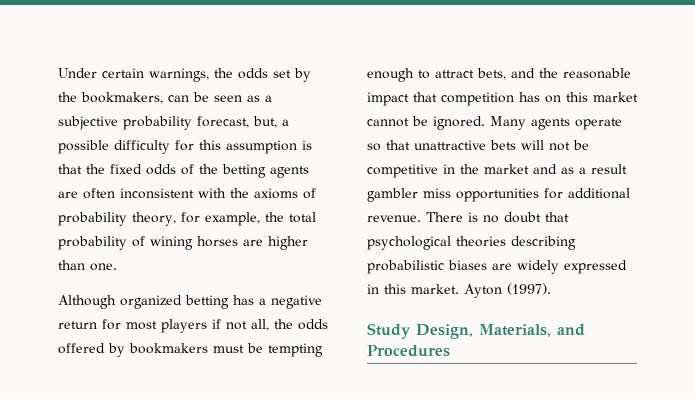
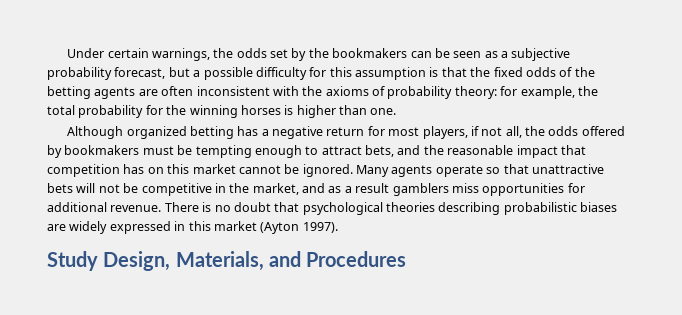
- Under certain warnings, the odds set by the bookmakers, can be seen as a subjective probability forecast, but, a possible difficulty for this assumption is that the fixed odds of the betting agents are often inconsistent with the axioms of probability theory, for example, the total probability of wining horses are higher than one.
+ Under certain warnings, the odds set by the bookmakers can be seen as a subjective probability forecast, but a possible difficulty for this assumption is that the fixed odds of the betting agents are often inconsistent with the axioms of probability theory: for example, the total probability for the winning horses is higher than one.
- Although organized betting has a negative return for most players if not all, the odds offered by bookmakers must be tempting enough to attract bets, and the reasonable impact that competition has on this market cannot be ignored.
+ Although organized betting has a negative return for most players, if not all, the odds offered by bookmakers must be tempting enough to attract bets, and the reasonable impact that competition has on this market cannot be ignored.
- Many agents operate so that unattractive bets will not be competitive in the market and as a result gambler miss opportunities for additional revenue.
+ Many agents operate so that unattractive bets will not be competitive in the market, and as a result gamblers miss opportunities for additional revenue.
- There is no doubt that psychological theories describing probabilistic biases are widely expressed in this market. Ayton (1997).
+ There is no doubt that psychological theories describing probabilistic biases are widely expressed in this market (Ayton 1997).

